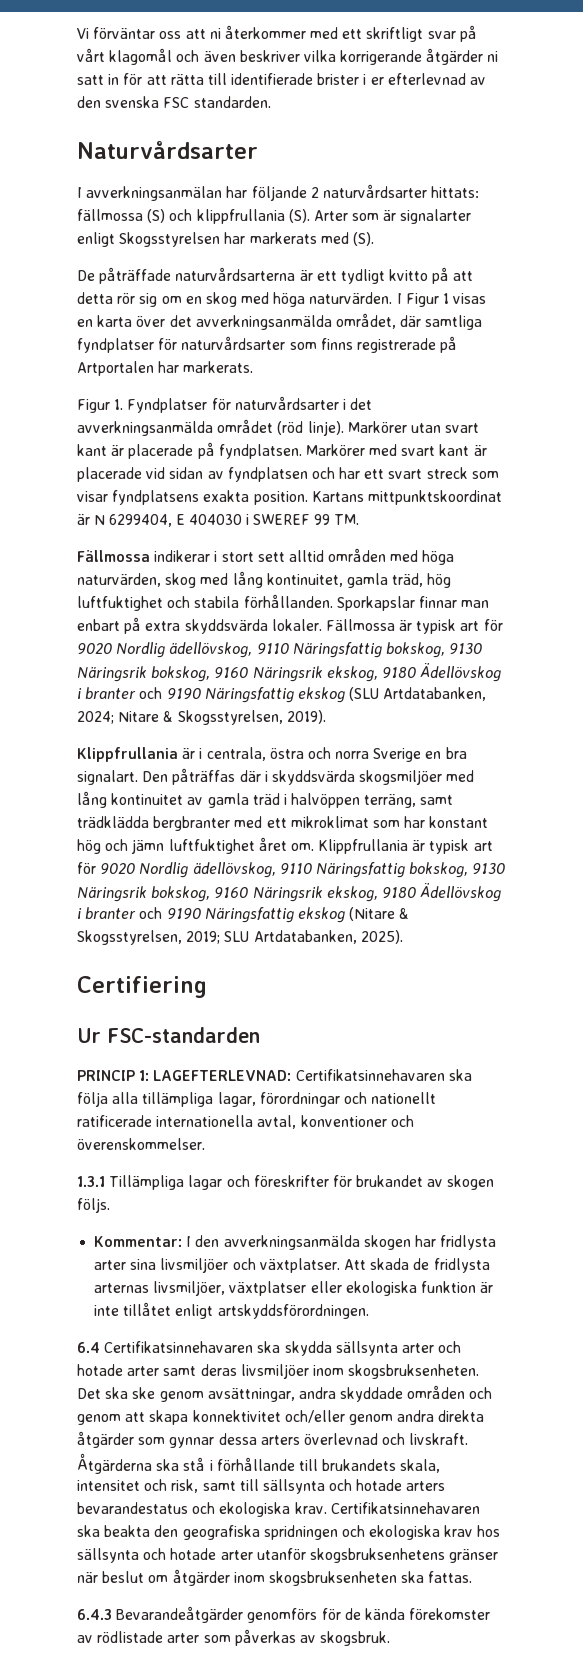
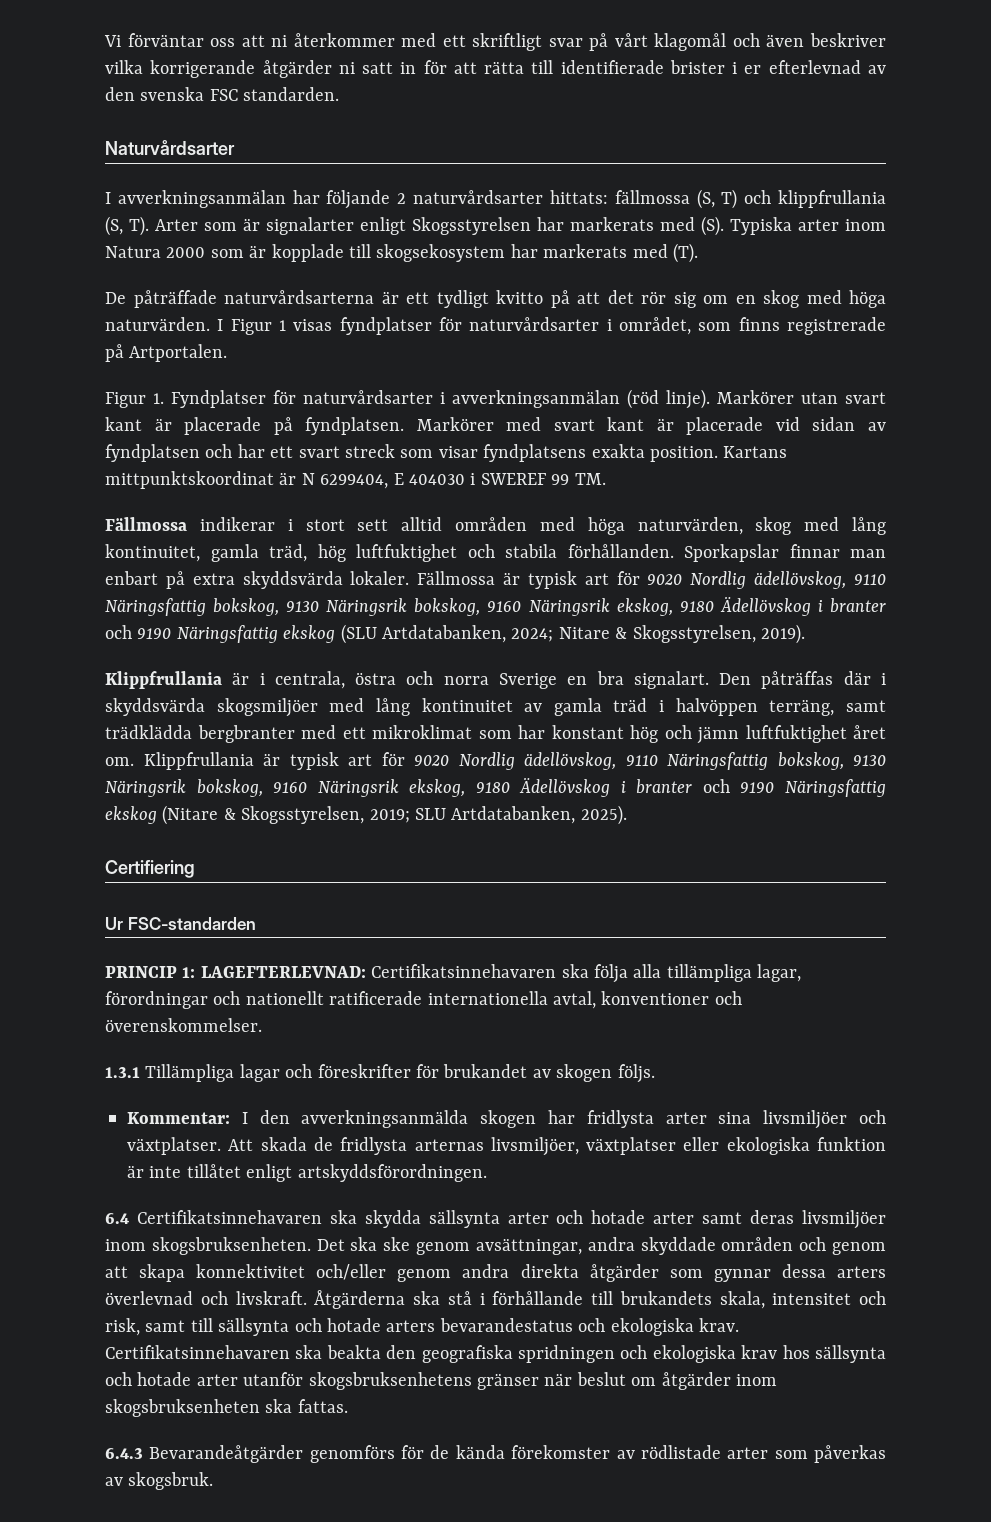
- I avverkningsanmälan har följande 2 naturvårdsarter hittats: fällmossa (S) och klippfrullania (S). Arter som är signalarter enligt Skogsstyrelsen har markerats med (S).
+ I avverkningsanmälan har följande 2 naturvårdsarter hittats: fällmossa (S, T) och klippfrullania (S, T). Arter som är signalarter enligt Skogsstyrelsen har markerats med (S). Typiska arter inom Natura 2000 som är kopplade till skogsekosystem har markerats med (T).
- De påträffade naturvårdsarterna är ett tydligt kvitto på att detta rör sig om en skog med höga naturvärden.
+ De påträffade naturvårdsarterna är ett tydligt kvitto på att det rör sig om en skog med höga naturvärden.
- I Figur 1 visas en karta över det avverkningsanmälda området, där samtliga fyndplatser för naturvårdsarter som finns registrerade på Artportalen har markerats.
+ I Figur 1 visas fyndplatser för naturvårdsarter i området, som finns registrerade på Artportalen.
- Figur 1. Fyndplatser för naturvårdsarter i det avverkningsanmälda området (röd linje).
+ Figur 1. Fyndplatser för naturvårdsarter i avverkningsanmälan (röd linje).

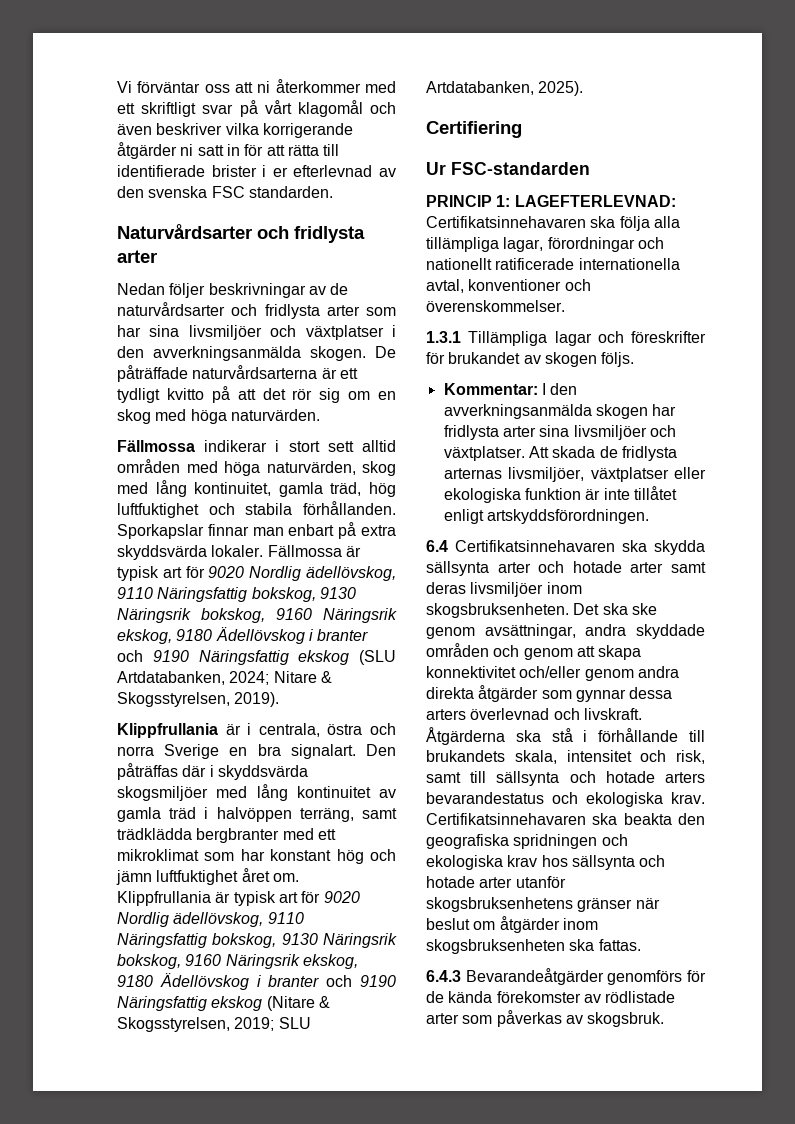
- Naturvårdsarter
- I avverkningsanmälan har följande 2 naturvårdsarter hittats: fällmossa (S, T) och klippfrullania (S, T). Arter som är signalarter enligt Skogsstyrelsen har markerats med (S). Typiska arter inom Natura 2000 som är kopplade till skogsekosystem har markerats med (T).
- De påträffade naturvårdsarterna är ett tydligt kvitto på att det rör sig om en skog med höga naturvärden. I Figur 1 visas fyndplatser för naturvårdsarter i området, som finns registrerade på Artportalen.
- Figur 1. Fyndplatser för naturvårdsarter i avverkningsanmälan (röd linje). Markörer utan svart kant är placerade på fyndplatsen. Markörer med svart kant är placerade vid sidan av fyndplatsen och har ett svart streck som visar fyndplatsens exakta position. Kartans mittpunktskoordinat är N 6299404, E 404030 i SWEREF 99 TM.
+ Naturvårdsarter och fridlysta arter
+ Nedan följer beskrivningar av de naturvårdsarter och fridlysta arter som har sina livsmiljöer och växtplatser i den avverkningsanmälda skogen. De påträffade naturvårdsarterna är ett tydligt kvitto på att det rör sig om en skog med höga naturvärden.

